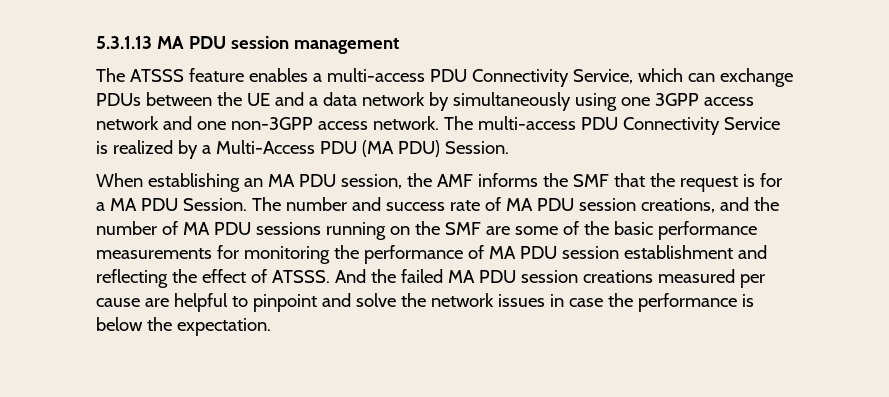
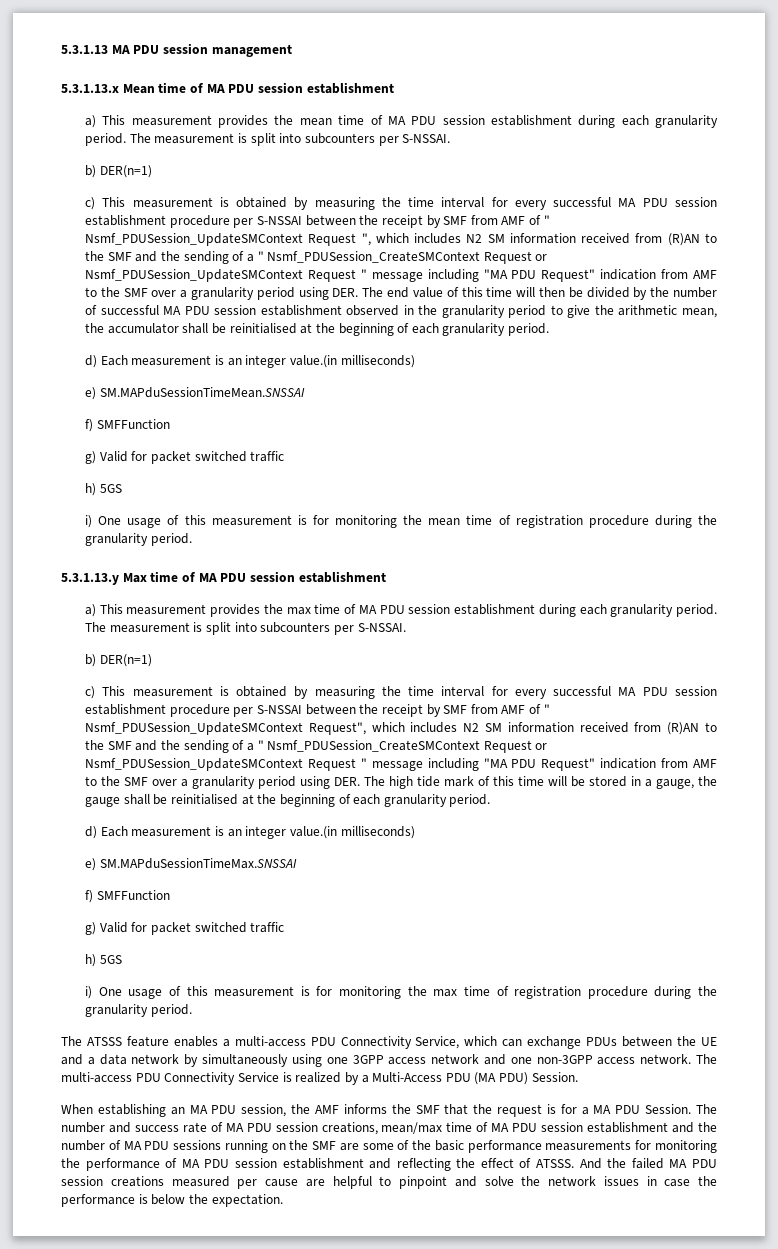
+ 5.3.1.13.x Mean time of MA PDU session establishment
+ a) This measurement provides the mean time of MA PDU session establishment during each granularity period. The measurement is split into subcounters per S-NSSAI.
+ b) DER(n=1)
+ c) This measurement is obtained by measuring the time interval for every successful MA PDU session establishment procedure per S-NSSAI between the receipt by SMF from AMF of " Nsmf_PDUSession_UpdateSMContext Request ", which includes N2 SM information received from (R)AN to the SMF and the sending of a " Nsmf_PDUSession_CreateSMContext Request or Nsmf_PDUSession_UpdateSMContext Request " message including "MA PDU Request" indication from AMF to the SMF over a granularity period using DER. The end value of this time will then be divided by the number of successful MA PDU session establishment observed in the granularity period to give the arithmetic mean, the accumulator shall be reinitialised at the beginning of each granularity period.
+ d) Each measurement is an integer value.(in milliseconds)
+ e) SM.MAPduSessionTimeMean.SNSSAI
+ f) SMFFunction
+ g) Valid for packet switched traffic
+ h) 5GS
+ i) One usage of this measurement is for monitoring the mean time of registration procedure during the granularity period.
+ 5.3.1.13.y Max time of MA PDU session establishment
+ a) This measurement provides the max time of MA PDU session establishment during each granularity period. The measurement is split into subcounters per S-NSSAI.
+ b) DER(n=1)
+ c) This measurement is obtained by measuring the time interval for every successful MA PDU session establishment procedure per S-NSSAI between the receipt by SMF from AMF of " Nsmf_PDUSession_UpdateSMContext Request", which includes N2 SM information received from (R)AN to the SMF and the sending of a " Nsmf_PDUSession_CreateSMContext Request or Nsmf_PDUSession_UpdateSMContext Request " message including "MA PDU Request" indication from AMF to the SMF over a granularity period using DER. The high tide mark of this time will be stored in a gauge, the gauge shall be reinitialised at the beginning of each granularity period.
+ d) Each measurement is an integer value.(in milliseconds)
+ e) SM.MAPduSessionTimeMax.SNSSAI
+ f) SMFFunction
+ g) Valid for packet switched traffic
+ h) 5GS
+ i) One usage of this measurement is for monitoring the max time of registration procedure during the granularity period.
- The number and success rate of MA PDU session creations, and the number of MA PDU sessions running on the SMF are some of the basic performance measurements for monitoring the performance of MA PDU session establishment and reflecting the effect of ATSSS.
+ The number and success rate of MA PDU session creations, mean/max time of MA PDU session establishment and the number of MA PDU sessions running on the SMF are some of the basic performance measurements for monitoring the performance of MA PDU session establishment and reflecting the effect of ATSSS.

